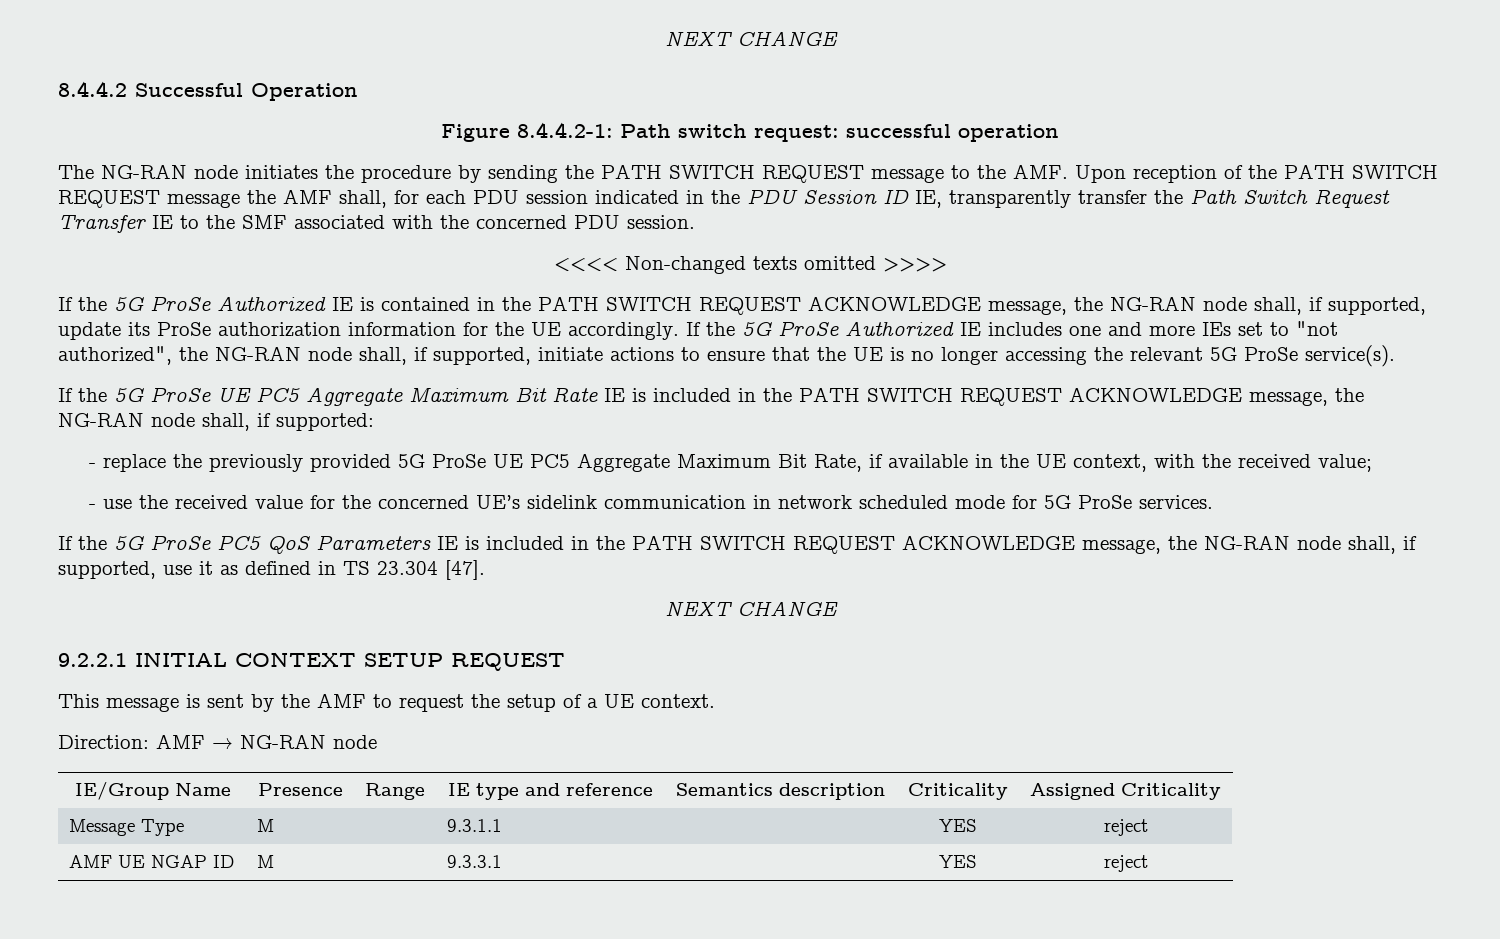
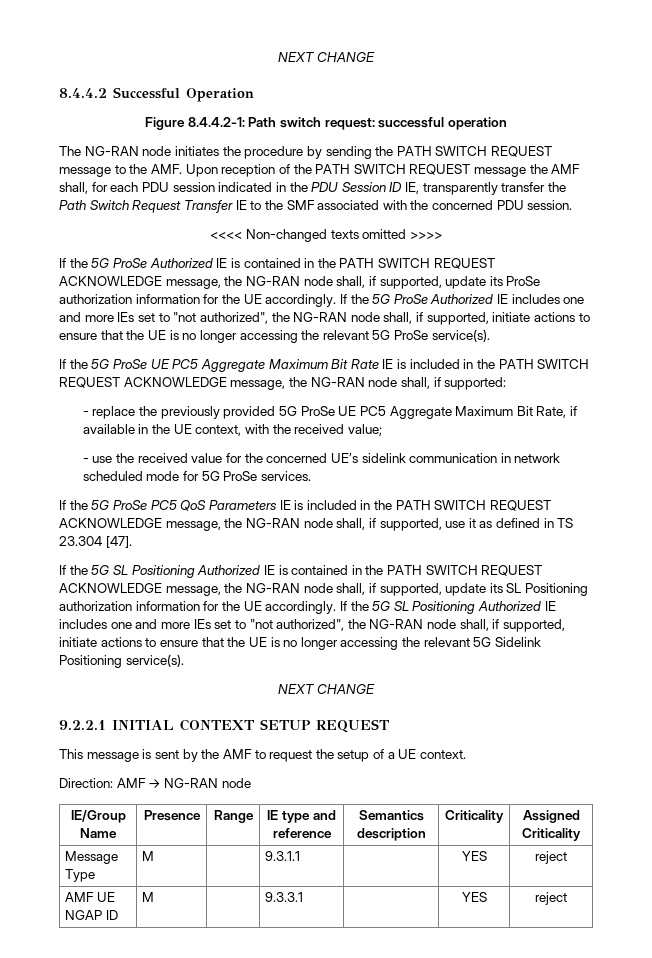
+ If the 5G SL Positioning Authorized IE is contained in the PATH SWITCH REQUEST ACKNOWLEDGE message, the NG-RAN node shall, if supported, update its SL Positioning authorization information for the UE accordingly. If the 5G SL Positioning Authorized IE includes one and more IEs set to "not authorized", the NG-RAN node shall, if supported, initiate actions to ensure that the UE is no longer accessing the relevant 5G Sidelink Positioning service(s).

